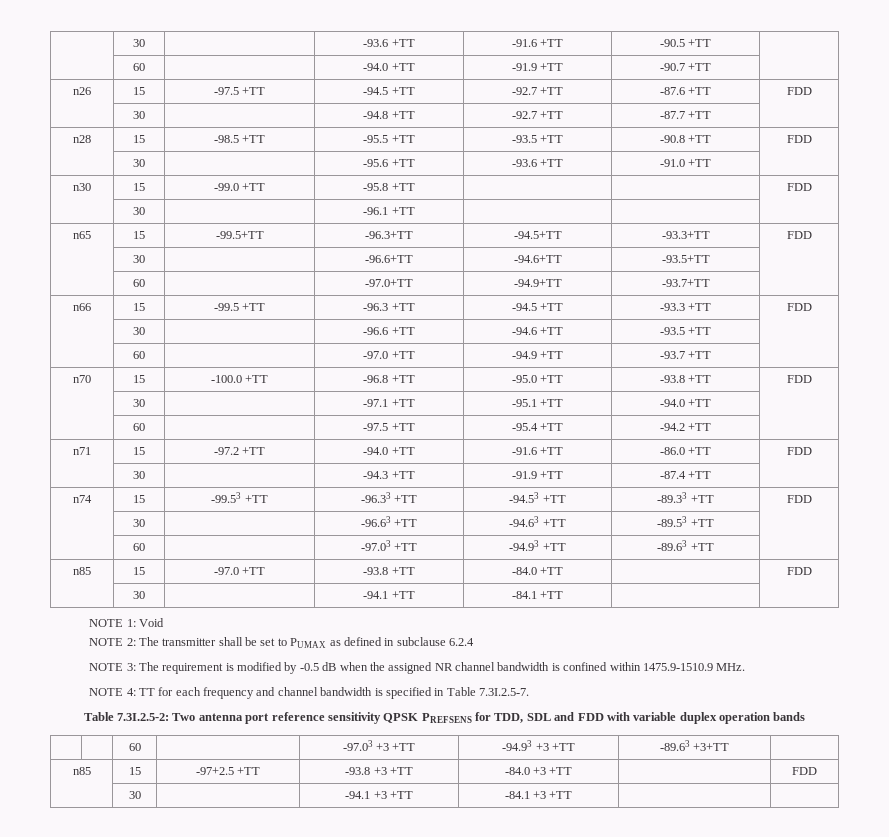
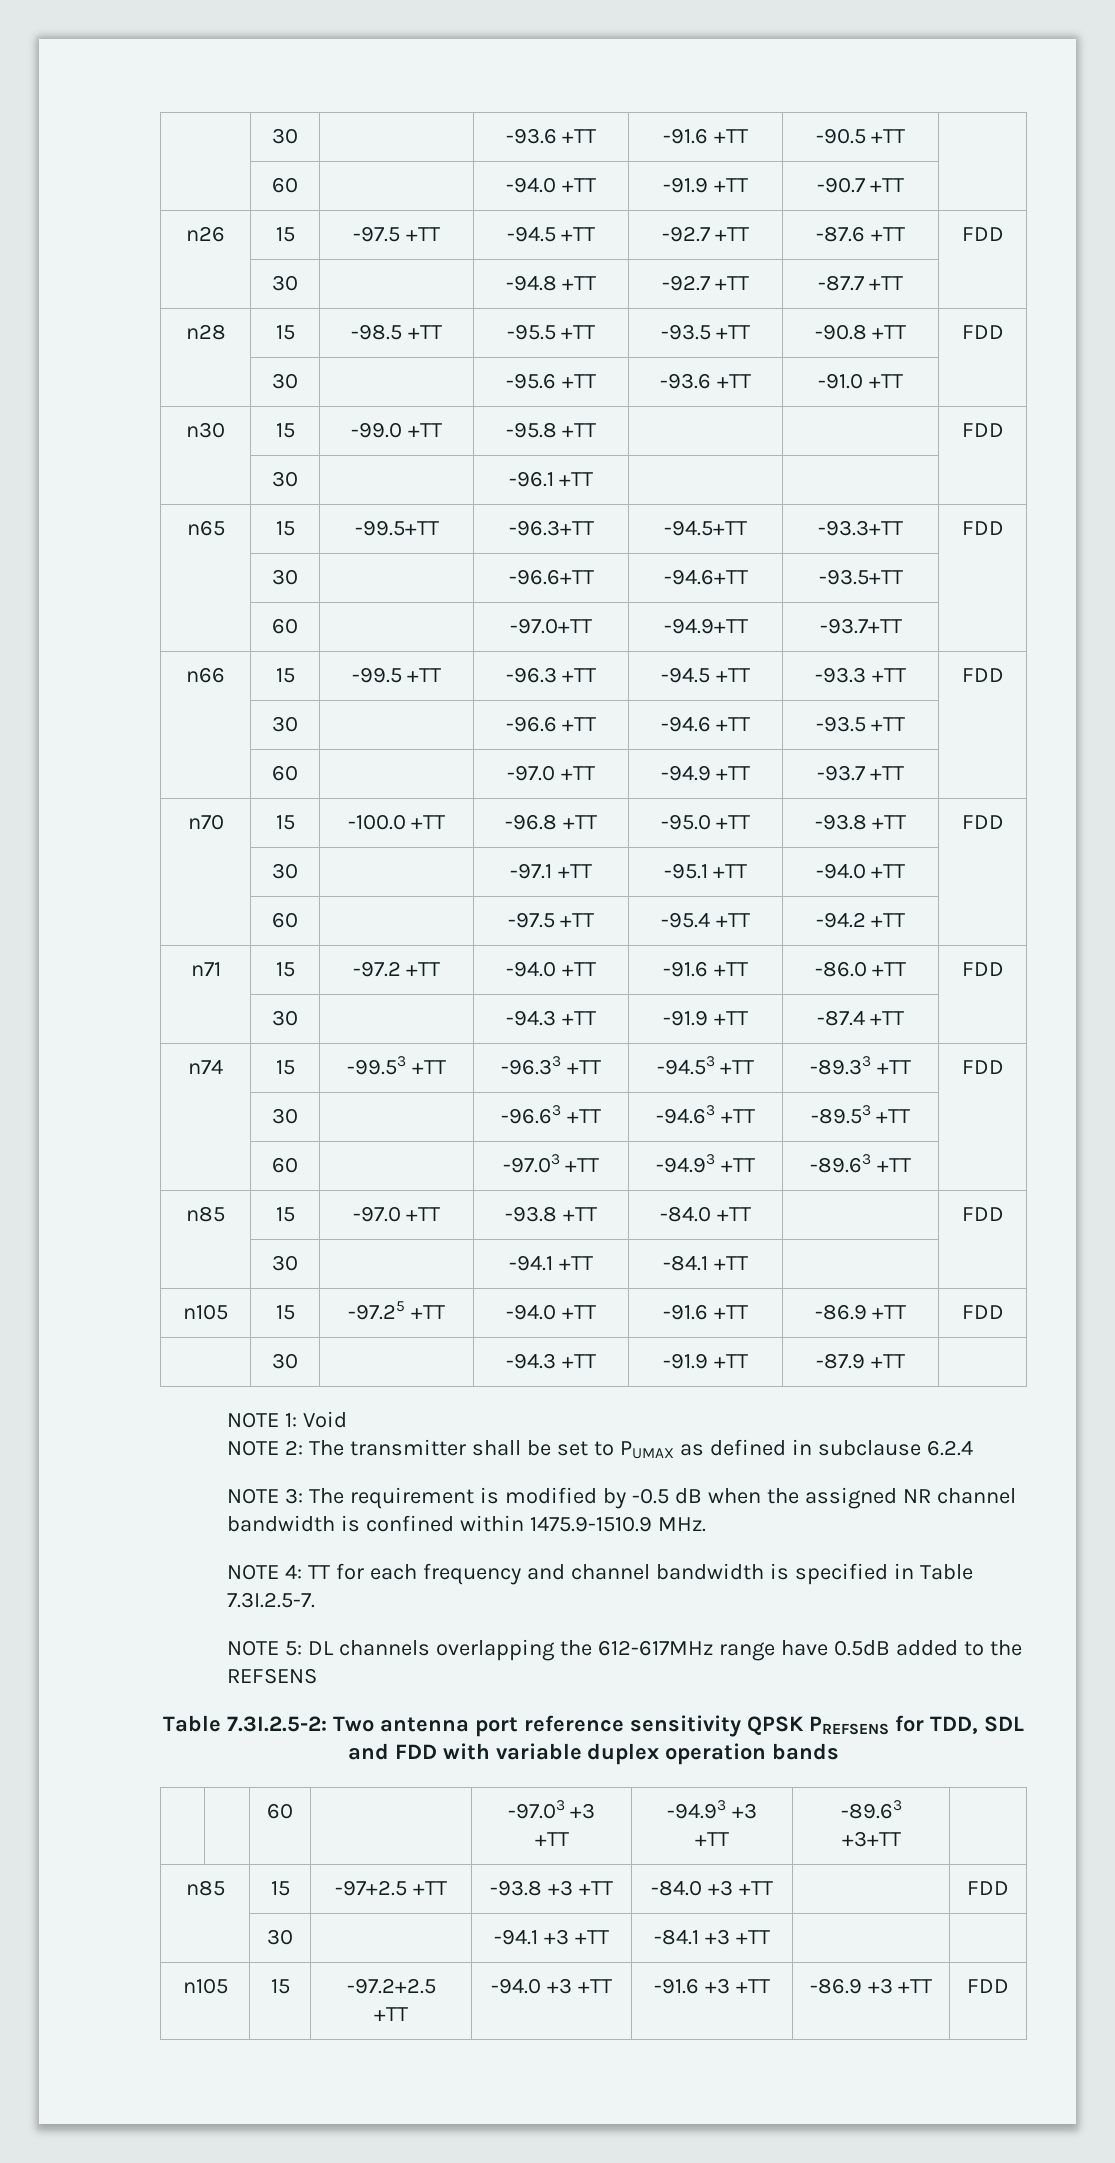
+ n105 | 15 | -97.25 +TT | -94.0 +TT | -91.6 +TT | -86.9 +TT | FDD
+ | 30 | | -94.3 +TT | -91.9 +TT | -87.9 +TT |
+ NOTE 5: DL channels overlapping the 612-617MHz range have 0.5dB added to the REFSENS
+ n105 | 15 | -97.2+2.5 +TT | -94.0 +3 +TT | -91.6 +3 +TT | -86.9 +3 +TT | FDD

